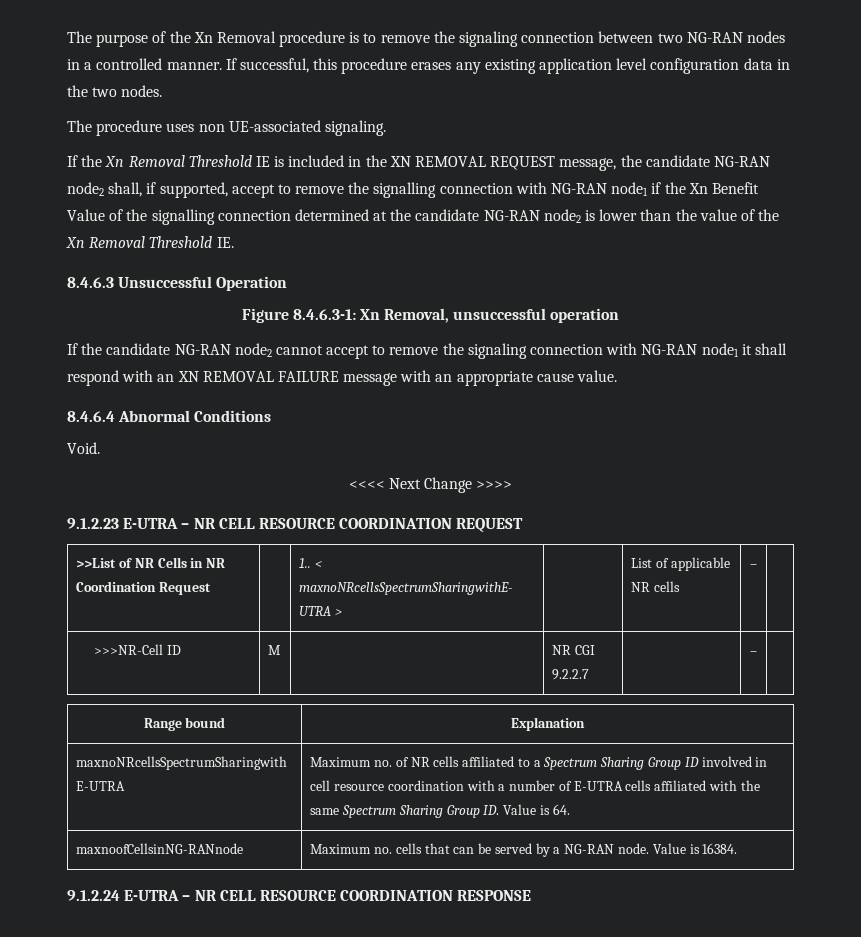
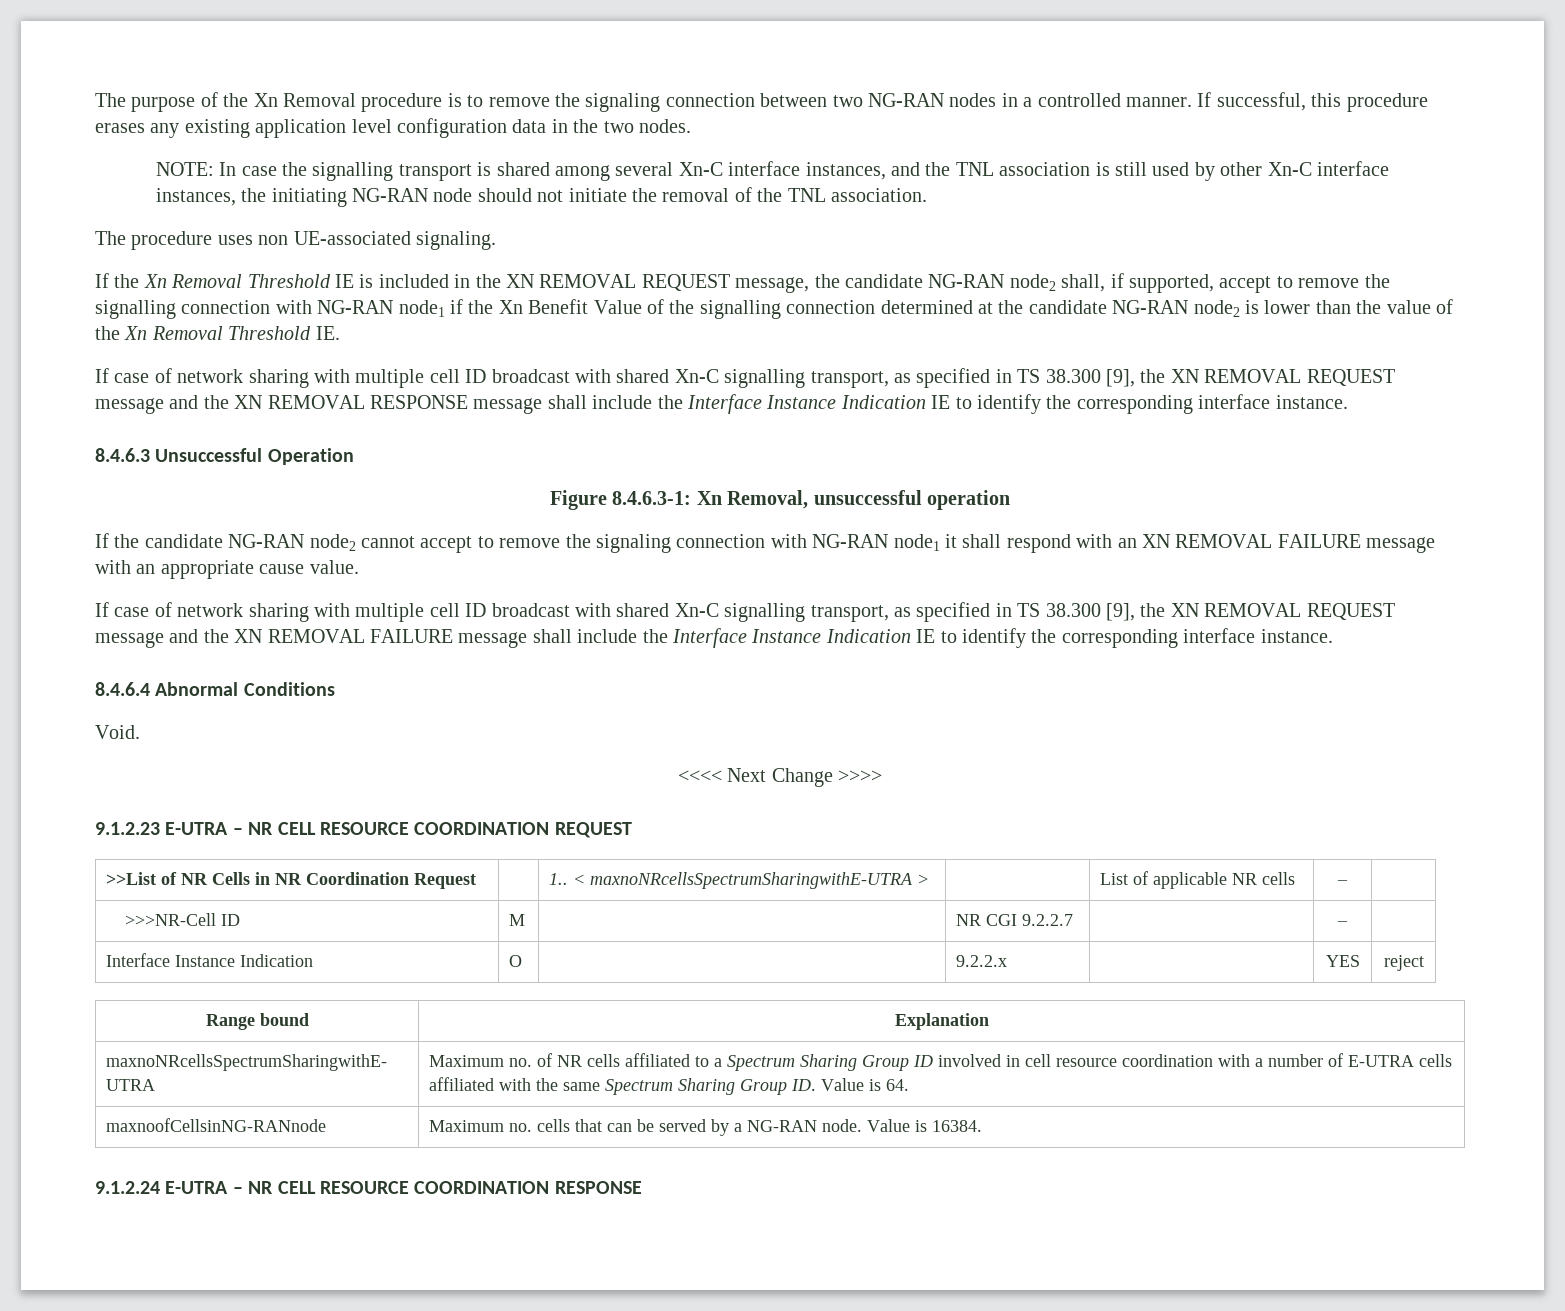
+ NOTE: In case the signalling transport is shared among several Xn-C interface instances, and the TNL association is still used by other Xn-C interface instances, the initiating NG-RAN node should not initiate the removal of the TNL association.
+ If case of network sharing with multiple cell ID broadcast with shared Xn-C signalling transport, as specified in TS 38.300 [9], the XN REMOVAL REQUEST message and the XN REMOVAL RESPONSE message shall include the Interface Instance Indication IE to identify the corresponding interface instance.
+ If case of network sharing with multiple cell ID broadcast with shared Xn-C signalling transport, as specified in TS 38.300 [9], the XN REMOVAL REQUEST message and the XN REMOVAL FAILURE message shall include the Interface Instance Indication IE to identify the corresponding interface instance.
+ Interface Instance Indication | O | | 9.2.2.x | | YES | reject

